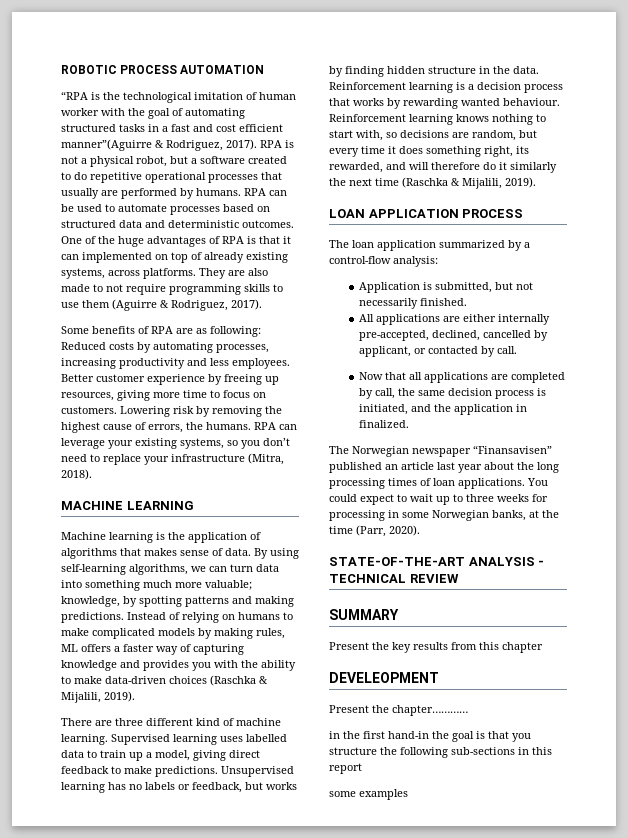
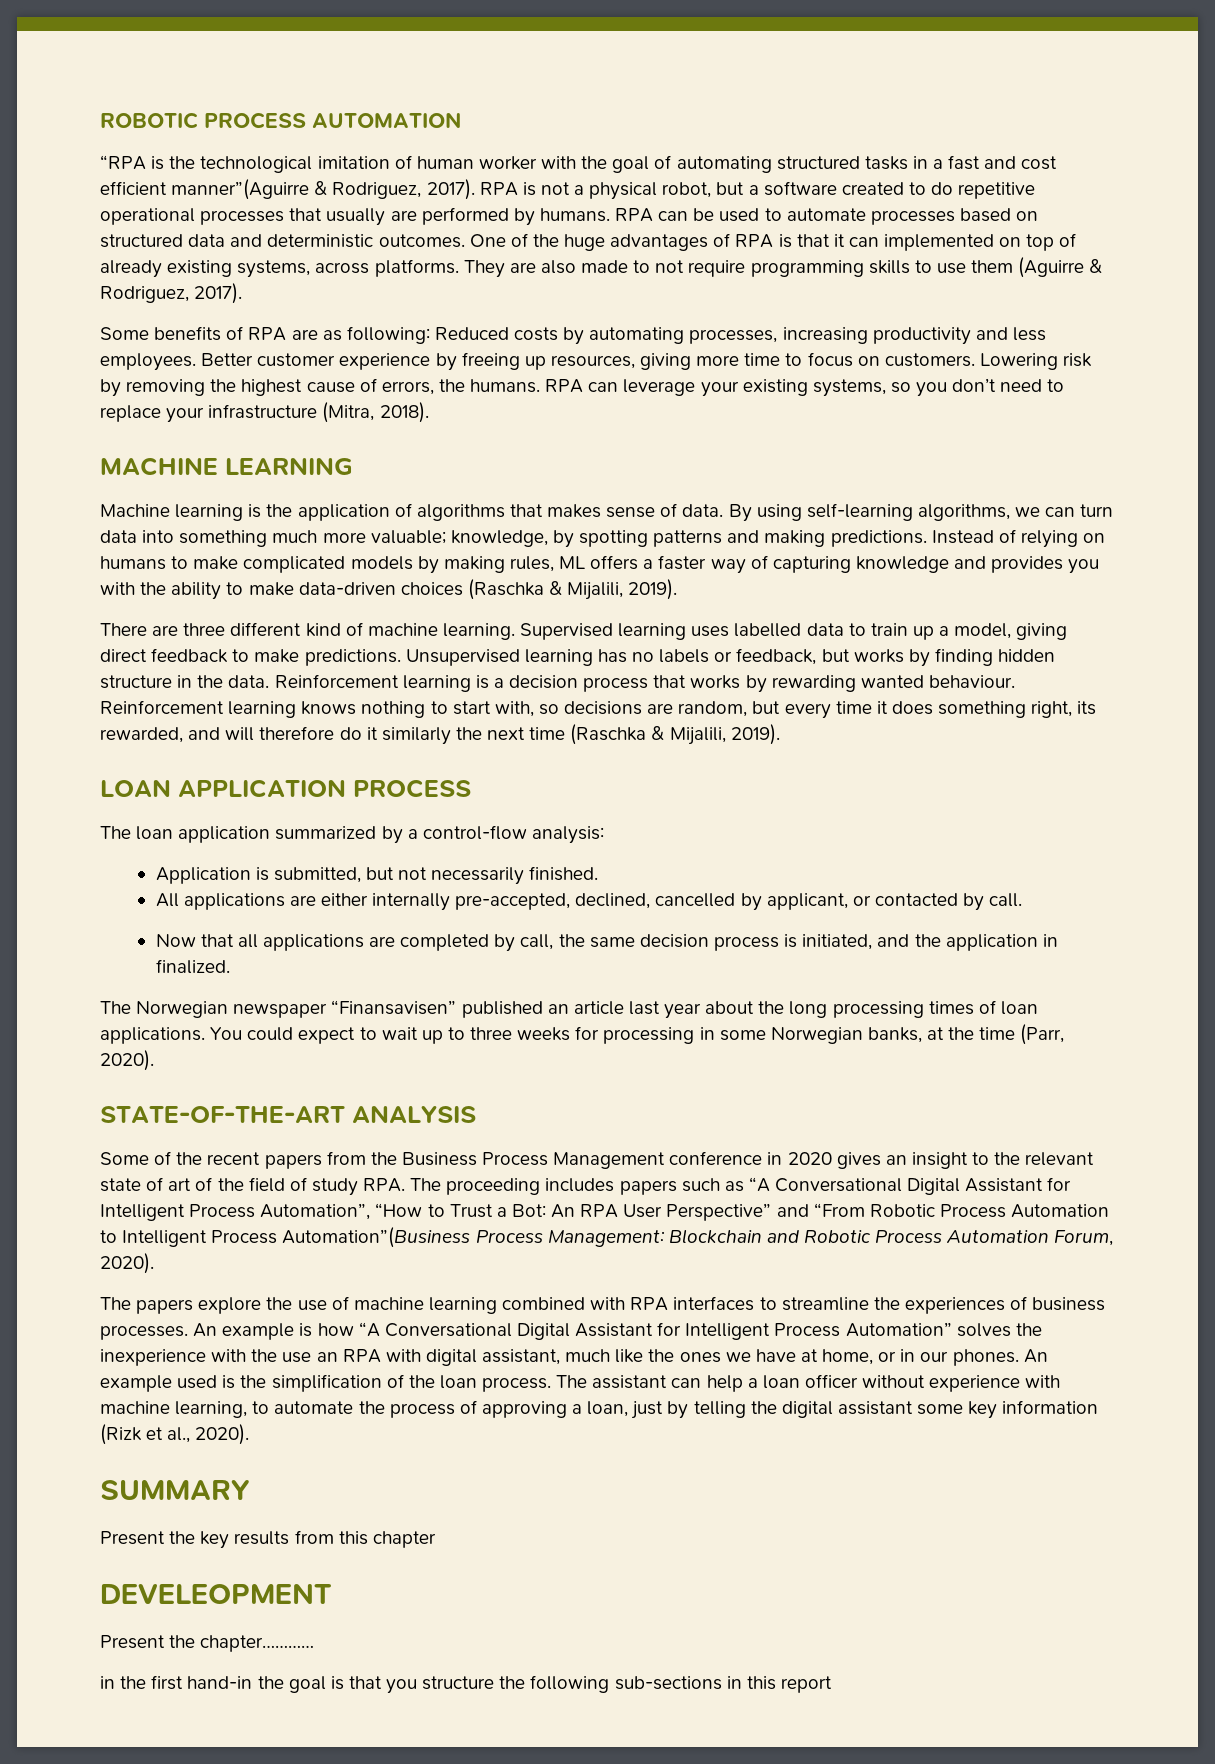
- STATE-OF-THE-ART ANALYSIS - TECHNICAL REVIEW
+ STATE-OF-THE-ART ANALYSIS
+ Some of the recent papers from the Business Process Management conference in 2020 gives an insight to the relevant state of art of the field of study RPA. The proceeding includes papers such as “A Conversational Digital Assistant for Intelligent Process Automation”, “How to Trust a Bot: An RPA User Perspective” and “From Robotic Process Automation to Intelligent Process Automation”(Business Process Management: Blockchain and Robotic Process Automation Forum, 2020).
+ The papers explore the use of machine learning combined with RPA interfaces to streamline the experiences of business processes. An example is how “A Conversational Digital Assistant for Intelligent Process Automation” solves the inexperience with the use an RPA with digital assistant, much like the ones we have at home, or in our phones. An example used is the simplification of the loan process. The assistant can help a loan officer without experience with machine learning, to automate the process of approving a loan, just by telling the digital assistant some key information (Rizk et al., 2020).
- some examples

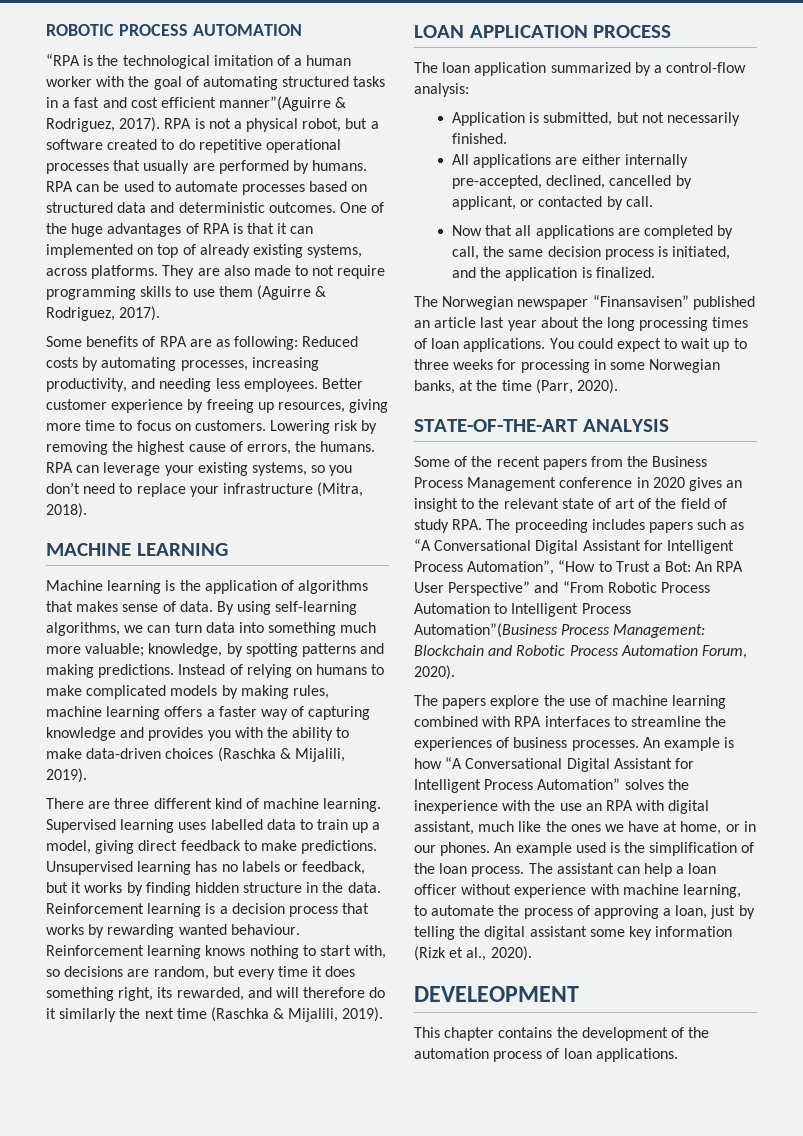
- “RPA is the technological imitation of human worker with the goal of automating structured tasks in a fast and cost efficient manner”(Aguirre & Rodriguez, 2017).
+ “RPA is the technological imitation of a human worker with the goal of automating structured tasks in a fast and cost efficient manner”(Aguirre & Rodriguez, 2017).
- Some benefits of RPA are as following: Reduced costs by automating processes, increasing productivity and less employees.
+ Some benefits of RPA are as following: Reduced costs by automating processes, increasing productivity, and needing less employees.
- Instead of relying on humans to make complicated models by making rules, ML offers a faster way of capturing knowledge and provides you with the ability to make data-driven choices (Raschka & Mijalili, 2019).
+ Instead of relying on humans to make complicated models by making rules, machine learning offers a faster way of capturing knowledge and provides you with the ability to make data-driven choices (Raschka & Mijalili, 2019).
- Unsupervised learning has no labels or feedback, but works by finding hidden structure in the data.
+ Unsupervised learning has no labels or feedback, but it works by finding hidden structure in the data.
- Now that all applications are completed by call, the same decision process is initiated, and the application in finalized.
+ Now that all applications are completed by call, the same decision process is initiated, and the application is finalized.
- SUMMARY
- Present the key results from this chapter
  DEVELEOPMENT
- Present the chapter…………
- in the first hand-in the goal is that you structure the following sub-sections in this report
+ This chapter contains the development of the automation process of loan applications.

